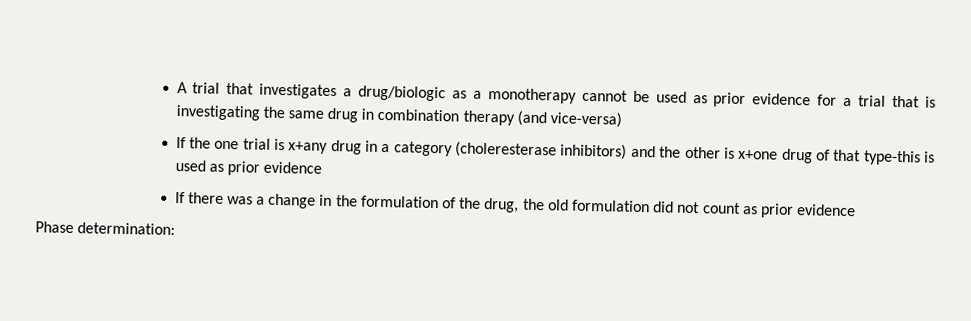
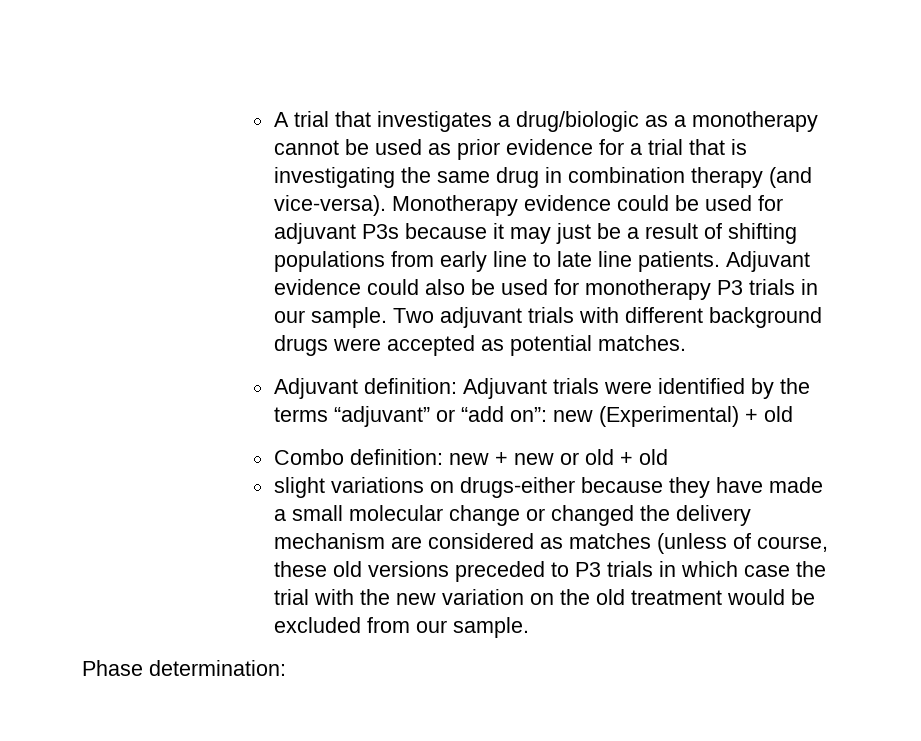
- A trial that investigates a drug/biologic as a monotherapy cannot be used as prior evidence for a trial that is investigating the same drug in combination therapy (and vice-versa)
- If the one trial is x+any drug in a category (choleresterase inhibitors) and the other is x+one drug of that type-this is used as prior evidence
- If there was a change in the formulation of the drug, the old formulation did not count as prior evidence
+ A trial that investigates a drug/biologic as a monotherapy cannot be used as prior evidence for a trial that is investigating the same drug in combination therapy (and vice-versa). Monotherapy evidence could be used for adjuvant P3s because it may just be a result of shifting populations from early line to late line patients. Adjuvant evidence could also be used for monotherapy P3 trials in our sample. Two adjuvant trials with different background drugs were accepted as potential matches.
+ Adjuvant definition: Adjuvant trials were identified by the terms “adjuvant” or “add on”: new (Experimental) + old
+ Combo definition: new + new or old + old
+ slight variations on drugs-either because they have made a small molecular change or changed the delivery mechanism are considered as matches (unless of course, these old versions preceded to P3 trials in which case the trial with the new variation on the old treatment would be excluded from our sample.

